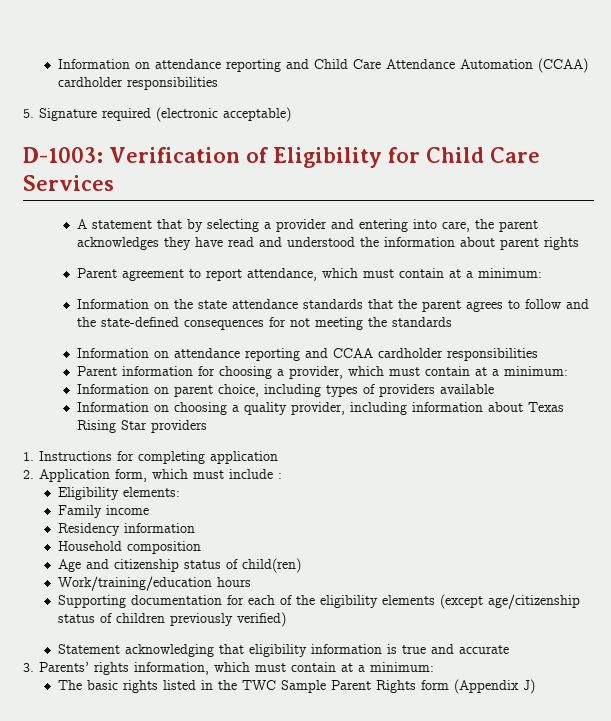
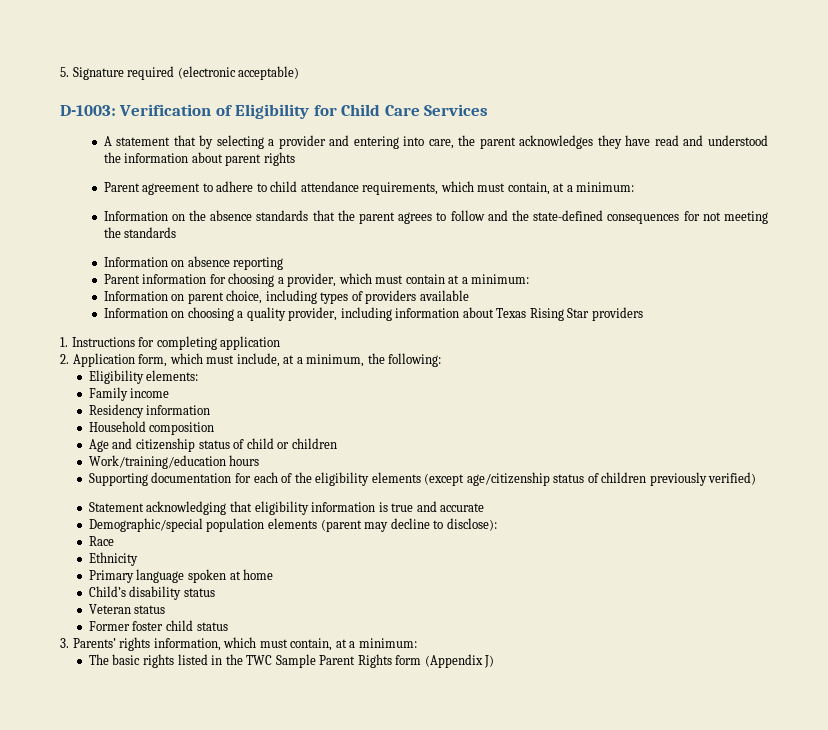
- Information on attendance reporting and Child Care Attendance Automation (CCAA) cardholder responsibilities
- Parent agreement to report attendance, which must contain at a minimum:
+ Parent agreement to adhere to child attendance requirements, which must contain, at a minimum:
- Information on the state attendance standards that the parent agrees to follow and the state-defined consequences for not meeting the standards
+ Information on the absence standards that the parent agrees to follow and the state-defined consequences for not meeting the standards
- Information on attendance reporting and CCAA cardholder responsibilities
+ Information on absence reporting
- 2. Application form, which must include :
+ 2. Application form, which must include, at a minimum, the following:
- Age and citizenship status of child(ren)
+ Age and citizenship status of child or children
+ Demographic/special population elements (parent may decline to disclose):
+ Race
+ Ethnicity
+ Primary language spoken at home
+ Child’s disability status
+ Veteran status
+ Former foster child status
- 3. Parents’ rights information, which must contain at a minimum:
+ 3. Parents’ rights information, which must contain, at a minimum:

